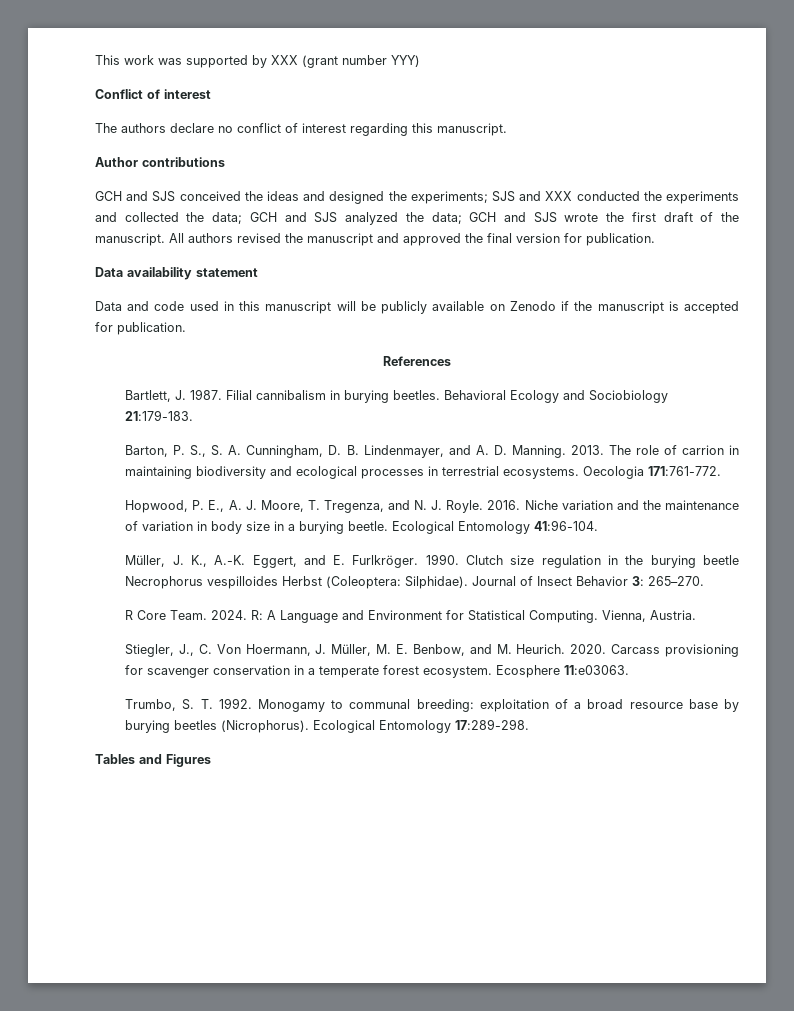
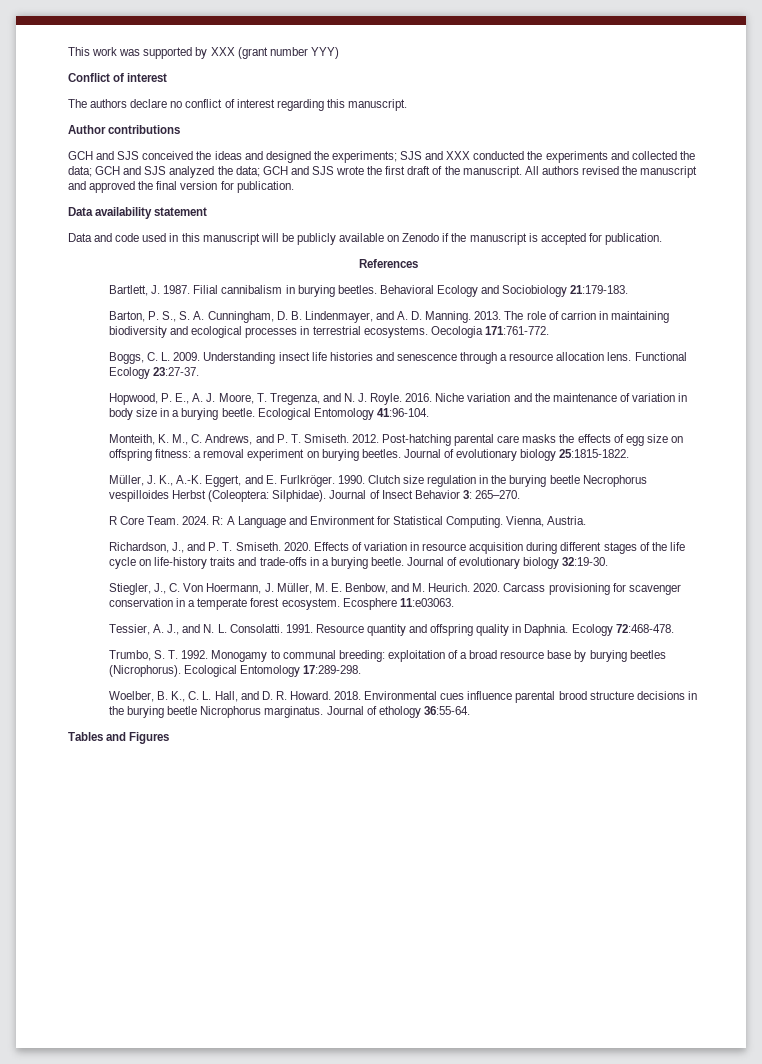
+ Boggs, C. L. 2009. Understanding insect life histories and senescence through a resource allocation lens. Functional Ecology 23:27-37.
+ Monteith, K. M., C. Andrews, and P. T. Smiseth. 2012. Post‐hatching parental care masks the effects of egg size on offspring fitness: a removal experiment on burying beetles. Journal of evolutionary biology 25:1815-1822.
+ Richardson, J., and P. T. Smiseth. 2020. Effects of variation in resource acquisition during different stages of the life cycle on life‐history traits and trade‐offs in a burying beetle. Journal of evolutionary biology 32:19-30.
+ Tessier, A. J., and N. L. Consolatti. 1991. Resource quantity and offspring quality in Daphnia. Ecology 72:468-478.
+ Woelber, B. K., C. L. Hall, and D. R. Howard. 2018. Environmental cues influence parental brood structure decisions in the burying beetle Nicrophorus marginatus. Journal of ethology 36:55-64.

